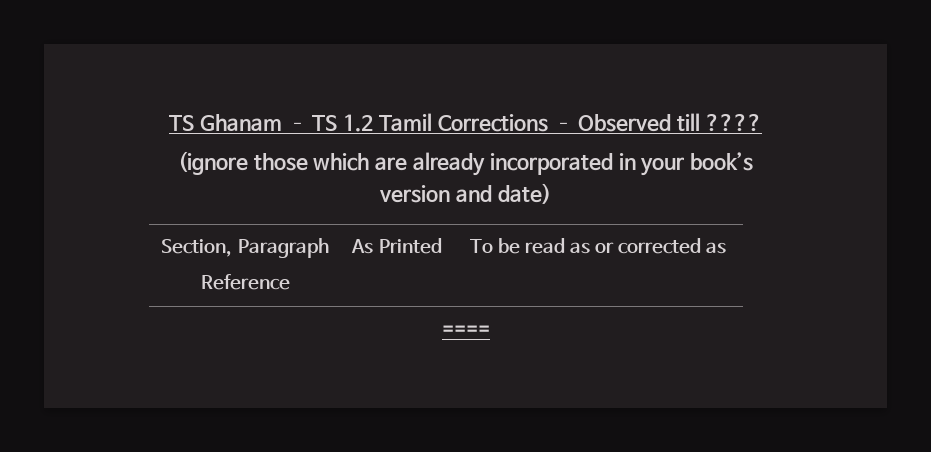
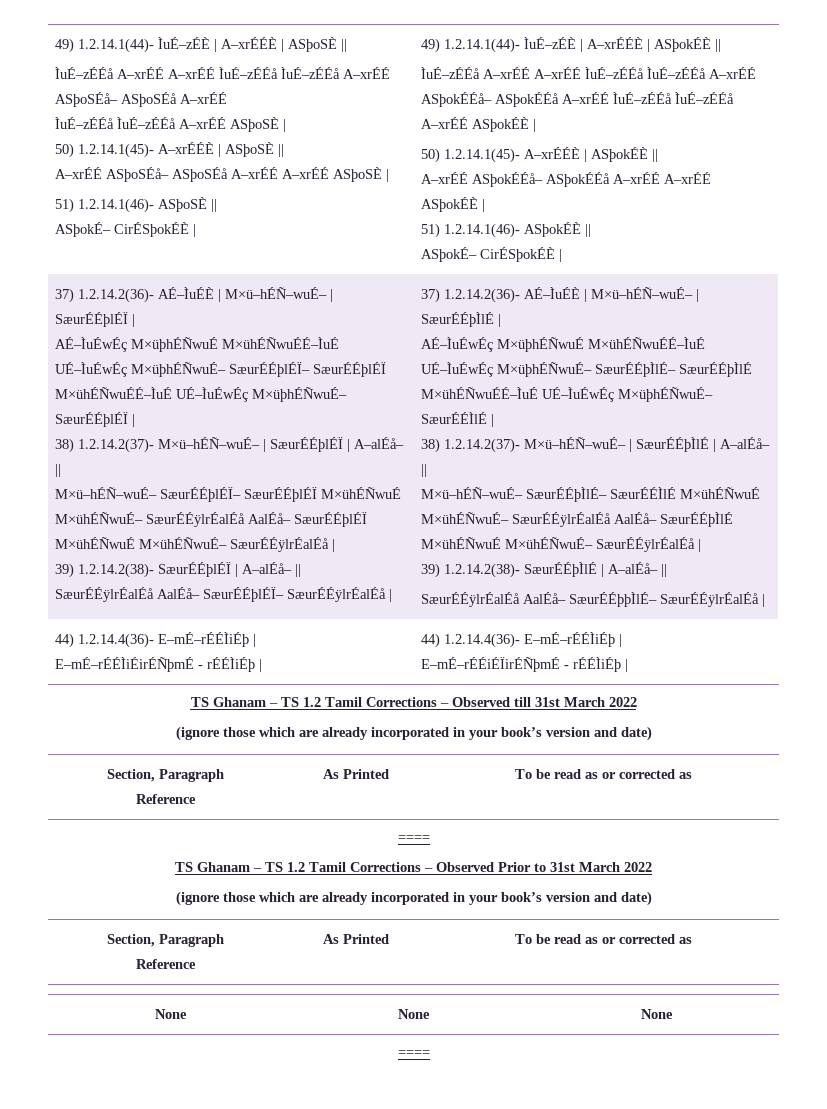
+ 49) 1.2.14.1(44)- ÌuÉ–zÉÈ | A–xrÉÉÈ | ASþoSÈ ||
+ ÌuÉ–zÉÉå A–xrÉÉ A–xrÉÉ ÌuÉ–zÉÉå ÌuÉ–zÉÉå A–xrÉÉ ASþoSÉå– ASþoSÉå A–xrÉÉ
+ ÌuÉ–zÉÉå ÌuÉ–zÉÉå A–xrÉÉ ASþoSÈ |
+ 50) 1.2.14.1(45)- A–xrÉÉÈ | ASþoSÈ ||
+ A–xrÉÉ ASþoSÉå– ASþoSÉå A–xrÉÉ A–xrÉÉ ASþoSÈ |
+ 51) 1.2.14.1(46)- ASþoSÈ ||
+ ASþokÉ– CirÉSþokÉÈ | | 49) 1.2.14.1(44)- ÌuÉ–zÉÈ | A–xrÉÉÈ | ASþokÉÈ ||
+ ÌuÉ–zÉÉå A–xrÉÉ A–xrÉÉ ÌuÉ–zÉÉå ÌuÉ–zÉÉå A–xrÉÉ ASþokÉÉå– ASþokÉÉå A–xrÉÉ ÌuÉ–zÉÉå ÌuÉ–zÉÉå A–xrÉÉ ASþokÉÈ |
+ 50) 1.2.14.1(45)- A–xrÉÉÈ | ASþokÉÈ ||
+ A–xrÉÉ ASþokÉÉå– ASþokÉÉå A–xrÉÉ A–xrÉÉ ASþokÉÈ |
+ 51) 1.2.14.1(46)- ASþokÉÈ ||
+ ASþokÉ– CirÉSþokÉÈ |
+ 37) 1.2.14.2(36)- AÉ–ÌuÉÈ | M×ü–hÉÑ–wuÉ– | SæurÉÉþlÉÏ |
+ AÉ–ÌuÉwÉç M×üþhÉÑwuÉ M×ühÉÑwuÉÉ–ÌuÉ UÉ–ÌuÉwÉç M×üþhÉÑwuÉ– SæurÉÉþlÉÏ– SæurÉÉþlÉÏ M×ühÉÑwuÉÉ–ÌuÉ UÉ–ÌuÉwÉç M×üþhÉÑwuÉ– SæurÉÉþlÉÏ |
+ 38) 1.2.14.2(37)- M×ü–hÉÑ–wuÉ– | SæurÉÉþlÉÏ | A–alÉå– ||
+ M×ü–hÉÑ–wuÉ– SæurÉÉþlÉÏ– SæurÉÉþlÉÏ M×ühÉÑwuÉ M×ühÉÑwuÉ– SæurÉÉÿlrÉalÉå AalÉå– SæurÉÉþlÉÏ M×ühÉÑwuÉ M×ühÉÑwuÉ– SæurÉÉÿlrÉalÉå |
+ 39) 1.2.14.2(38)- SæurÉÉþlÉÏ | A–alÉå– ||
+ SæurÉÉÿlrÉalÉå AalÉå– SæurÉÉþlÉÏ– SæurÉÉÿlrÉalÉå | | 37) 1.2.14.2(36)- AÉ–ÌuÉÈ | M×ü–hÉÑ–wuÉ– | SæurÉÉþÌlÉ |
+ AÉ–ÌuÉwÉç M×üþhÉÑwuÉ M×ühÉÑwuÉÉ–ÌuÉ UÉ–ÌuÉwÉç M×üþhÉÑwuÉ– SæurÉÉþÌlÉ– SæurÉÉþÌlÉ M×ühÉÑwuÉÉ–ÌuÉ UÉ–ÌuÉwÉç M×üþhÉÑwuÉ– SæurÉÉÌlÉ |
+ 38) 1.2.14.2(37)- M×ü–hÉÑ–wuÉ– | SæurÉÉþÌlÉ | A–alÉå– ||
+ M×ü–hÉÑ–wuÉ– SæurÉÉþÌlÉ– SæurÉÉÌlÉ M×ühÉÑwuÉ M×ühÉÑwuÉ– SæurÉÉÿlrÉalÉå AalÉå– SæurÉÉþÌlÉ M×ühÉÑwuÉ M×ühÉÑwuÉ– SæurÉÉÿlrÉalÉå |
+ 39) 1.2.14.2(38)- SæurÉÉþÌlÉ | A–alÉå– ||
+ SæurÉÉÿlrÉalÉå AalÉå– SæurÉÉþþÌlÉ– SæurÉÉÿlrÉalÉå |
+ 44) 1.2.14.4(36)- E–mÉ–rÉÉÌiÉþ |
+ E–mÉ–rÉÉÌiÉirÉÑþmÉ - rÉÉÌiÉþ | | 44) 1.2.14.4(36)- E–mÉ–rÉÉÌiÉþ |
+ E–mÉ–rÉÉiÉÏirÉÑþmÉ - rÉÉÌiÉþ |
- TS Ghanam – TS 1.2 Tamil Corrections – Observed till ????
+ TS Ghanam – TS 1.2 Tamil Corrections – Observed till 31st March 2022
+ TS Ghanam – TS 1.2 Tamil Corrections – Observed Prior to 31st March 2022
+ (ignore those which are already incorporated in your book’s version and date)
+ Section, Paragraph
+ Reference | As Printed | To be read as or corrected as
+ None | None | None
+ ====

